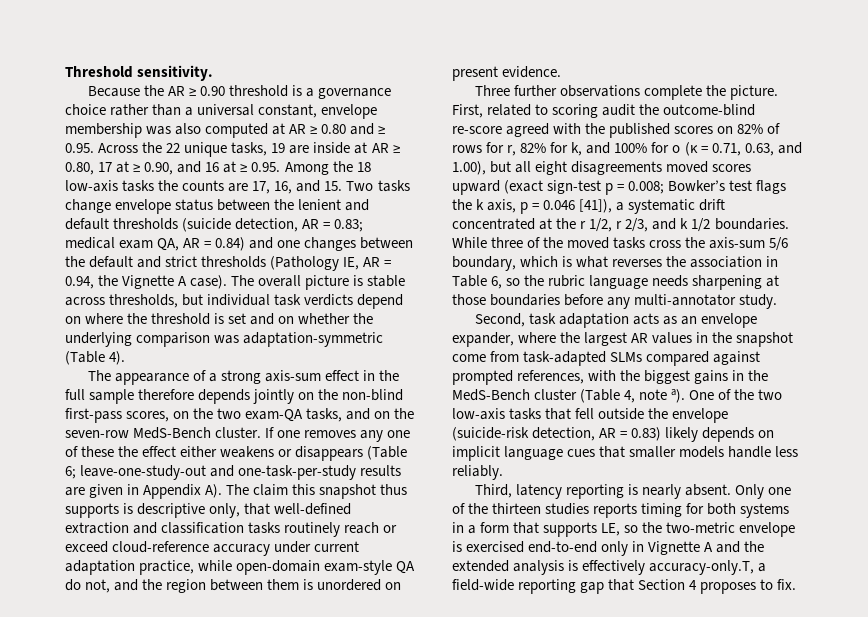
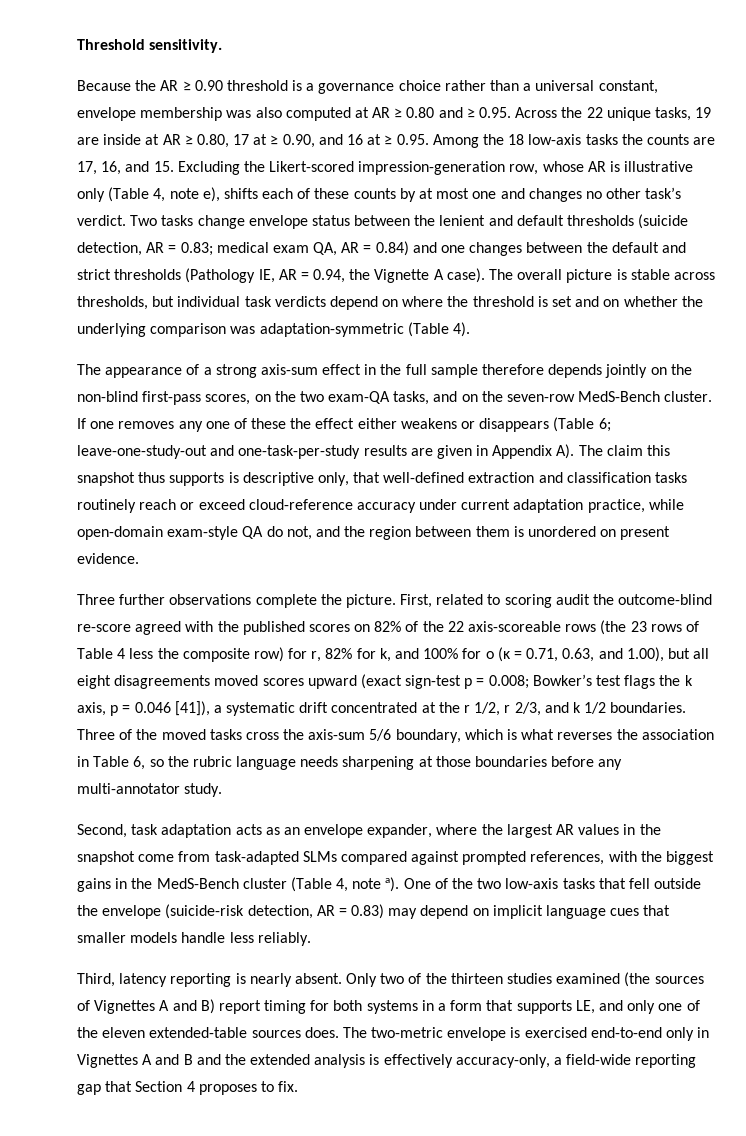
- Because the AR ≥ 0.90 threshold is a governance choice rather than a universal constant, envelope membership was also computed at AR ≥ 0.80 and ≥ 0.95. Across the 22 unique tasks, 19 are inside at AR ≥ 0.80, 17 at ≥ 0.90, and 16 at ≥ 0.95. Among the 18 low-axis tasks the counts are 17, 16, and 15. Two tasks change envelope status between the lenient and default thresholds (suicide detection, AR = 0.83;
+ Because the AR ≥ 0.90 threshold is a governance choice rather than a universal constant, envelope membership was also computed at AR ≥ 0.80 and ≥ 0.95. Across the 22 unique tasks, 19 are inside at AR ≥ 0.80, 17 at ≥ 0.90, and 16 at ≥ 0.95. Among the 18 low-axis tasks the counts are 17, 16, and 15. Excluding the Likert-scored impression-generation row, whose AR is illustrative only (Table 4, note e), shifts each of these counts by at most one and changes no other task’s verdict. Two tasks change envelope status between the lenient and default thresholds (suicide detection, AR = 0.83;
- First, related to scoring audit the outcome-blind re-score agreed with the published scores on 82% of rows for r, 82% for k, and 100% for o (κ = 0.71, 0.63, and 1.00), but all eight disagreements moved scores upward (exact sign-test p = 0.008;
+ First, related to scoring audit the outcome-blind re-score agreed with the published scores on 82% of the 22 axis-scoreable rows (the 23 rows of Table 4 less the composite row) for r, 82% for k, and 100% for o (κ = 0.71, 0.63, and 1.00), but all eight disagreements moved scores upward (exact sign-test p = 0.008;
- While three of the moved tasks cross the axis-sum 5/6 boundary, which is what reverses the association in Table 6, so the rubric language needs sharpening at those boundaries before any multi-annotator study.
+ Three of the moved tasks cross the axis-sum 5/6 boundary, which is what reverses the association in Table 6, so the rubric language needs sharpening at those boundaries before any multi-annotator study.
- One of the two low-axis tasks that fell outside the envelope (suicide-risk detection, AR = 0.83) likely depends on implicit language cues that smaller models handle less reliably.
+ One of the two low-axis tasks that fell outside the envelope (suicide-risk detection, AR = 0.83) may depend on implicit language cues that smaller models handle less reliably.
- Only one of the thirteen studies reports timing for both systems in a form that supports LE, so the two-metric envelope is exercised end-to-end only in Vignette A and the extended analysis is effectively accuracy-only.T, a field-wide reporting gap that Section 4 proposes to fix.
+ Only two of the thirteen studies examined (the sources of Vignettes A and B) report timing for both systems in a form that supports LE, and only one of the eleven extended-table sources does. The two-metric envelope is exercised end-to-end only in Vignettes A and B and the extended analysis is effectively accuracy-only, a field-wide reporting gap that Section 4 proposes to fix.

